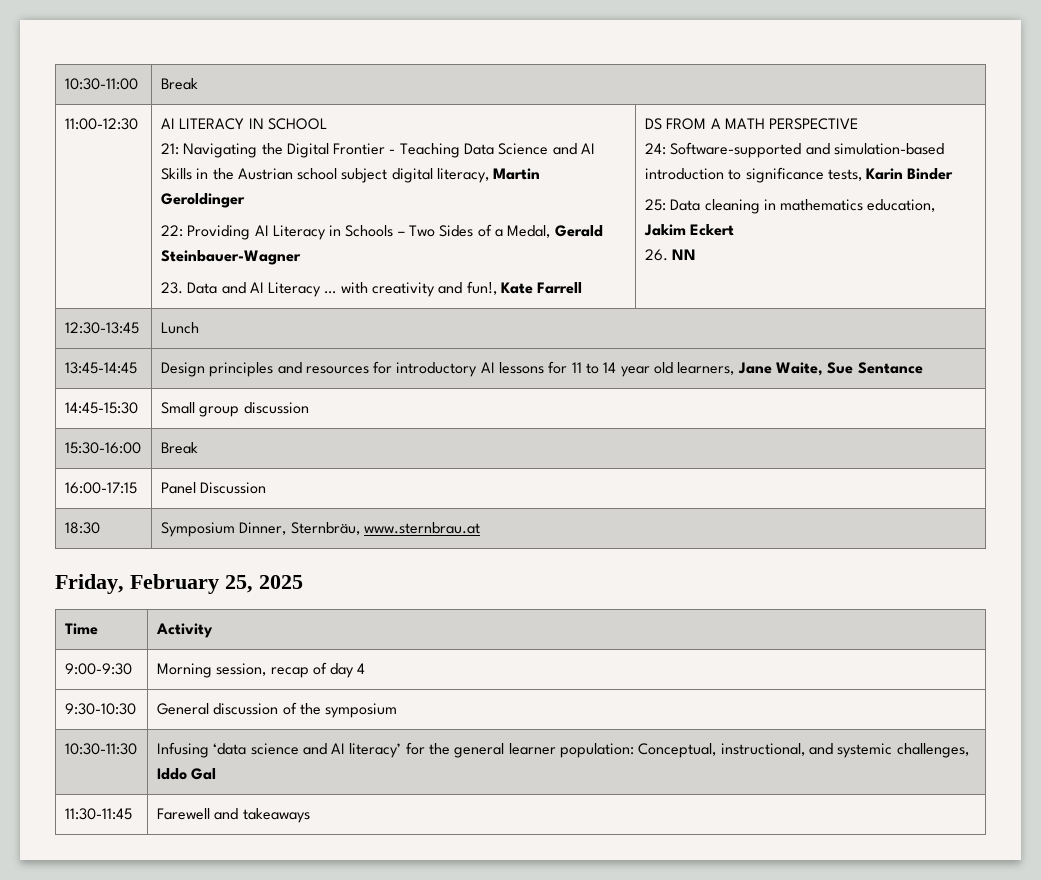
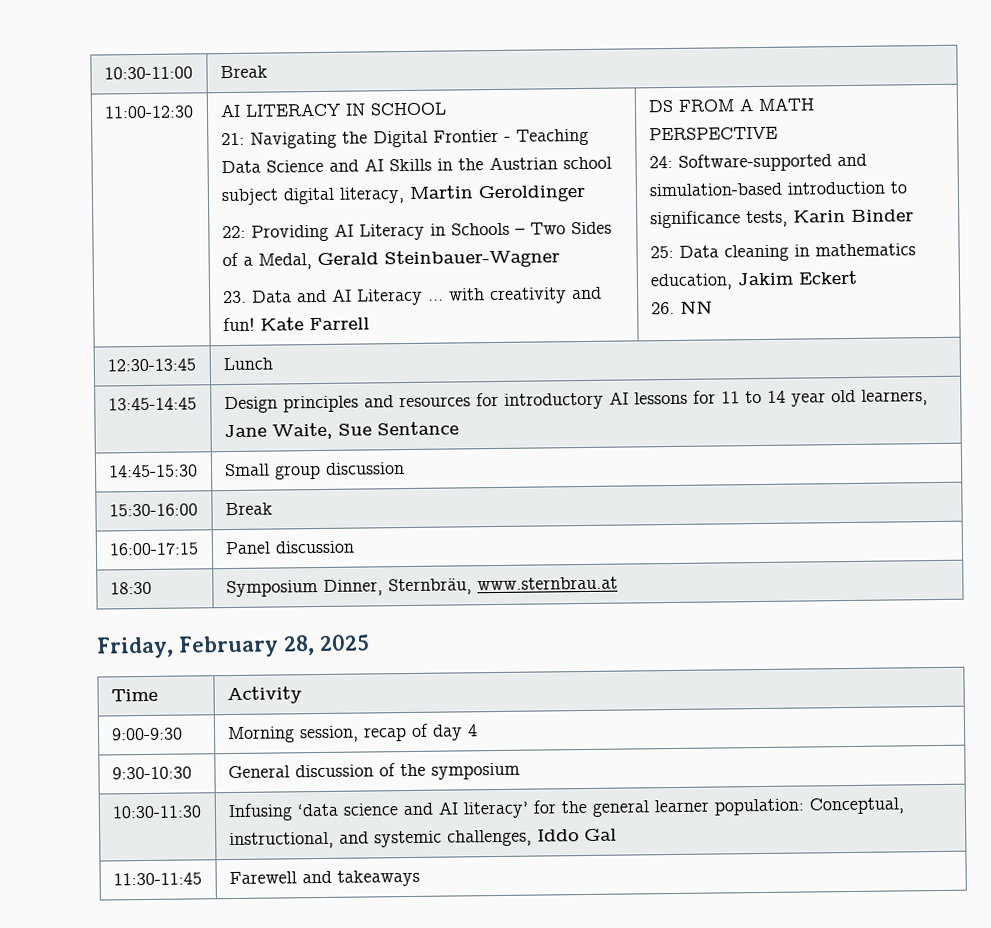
- 23. Data and AI Literacy … with creativity and fun!, Kate Farrell
+ 23. Data and AI Literacy … with creativity and fun! Kate Farrell
- 16:00-17:15 | Panel Discussion
+ 16:00-17:15 | Panel discussion
- Friday, February 25, 2025
+ Friday, February 28, 2025

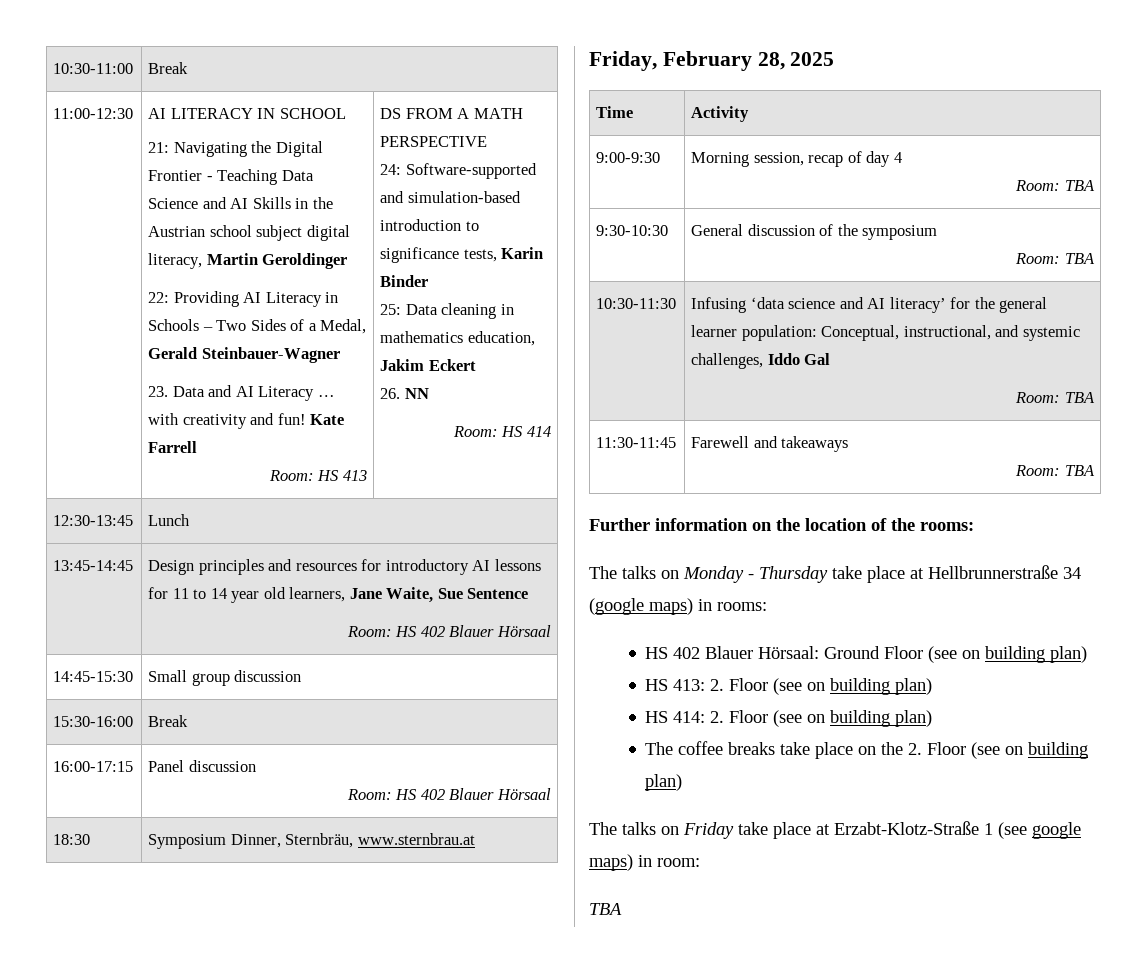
+ Room: HS 413
+ Room: HS 414
- 13:45-14:45 | Design principles and resources for introductory AI lessons for 11 to 14 year old learners, Jane Waite, Sue Sentance
+ 13:45-14:45 | Design principles and resources for introductory AI lessons for 11 to 14 year old learners, Jane Waite, Sue Sentence
+ Room: HS 402 Blauer Hörsaal
  16:00-17:15 | Panel discussion
+ Room: HS 402 Blauer Hörsaal
  9:00-9:30 | Morning session, recap of day 4
+ Room: TBA
  9:30-10:30 | General discussion of the symposium
+ Room: TBA
  10:30-11:30 | Infusing ‘data science and AI literacy’ for the general learner population: Conceptual, instructional, and systemic challenges, Iddo Gal
+ Room: TBA
  11:30-11:45 | Farewell and takeaways
+ Room: TBA
+ Further information on the location of the rooms:
+ The talks on Monday - Thursday take place at Hellbrunnerstraße 34 (google maps) in rooms:
+ HS 402 Blauer Hörsaal: Ground Floor (see on building plan)
+ HS 413: 2. Floor (see on building plan)
+ HS 414: 2. Floor (see on building plan)
+ The coffee breaks take place on the 2. Floor (see on building plan)
+ The talks on Friday take place at Erzabt-Klotz-Straße 1 (see google maps) in room:
+ TBA

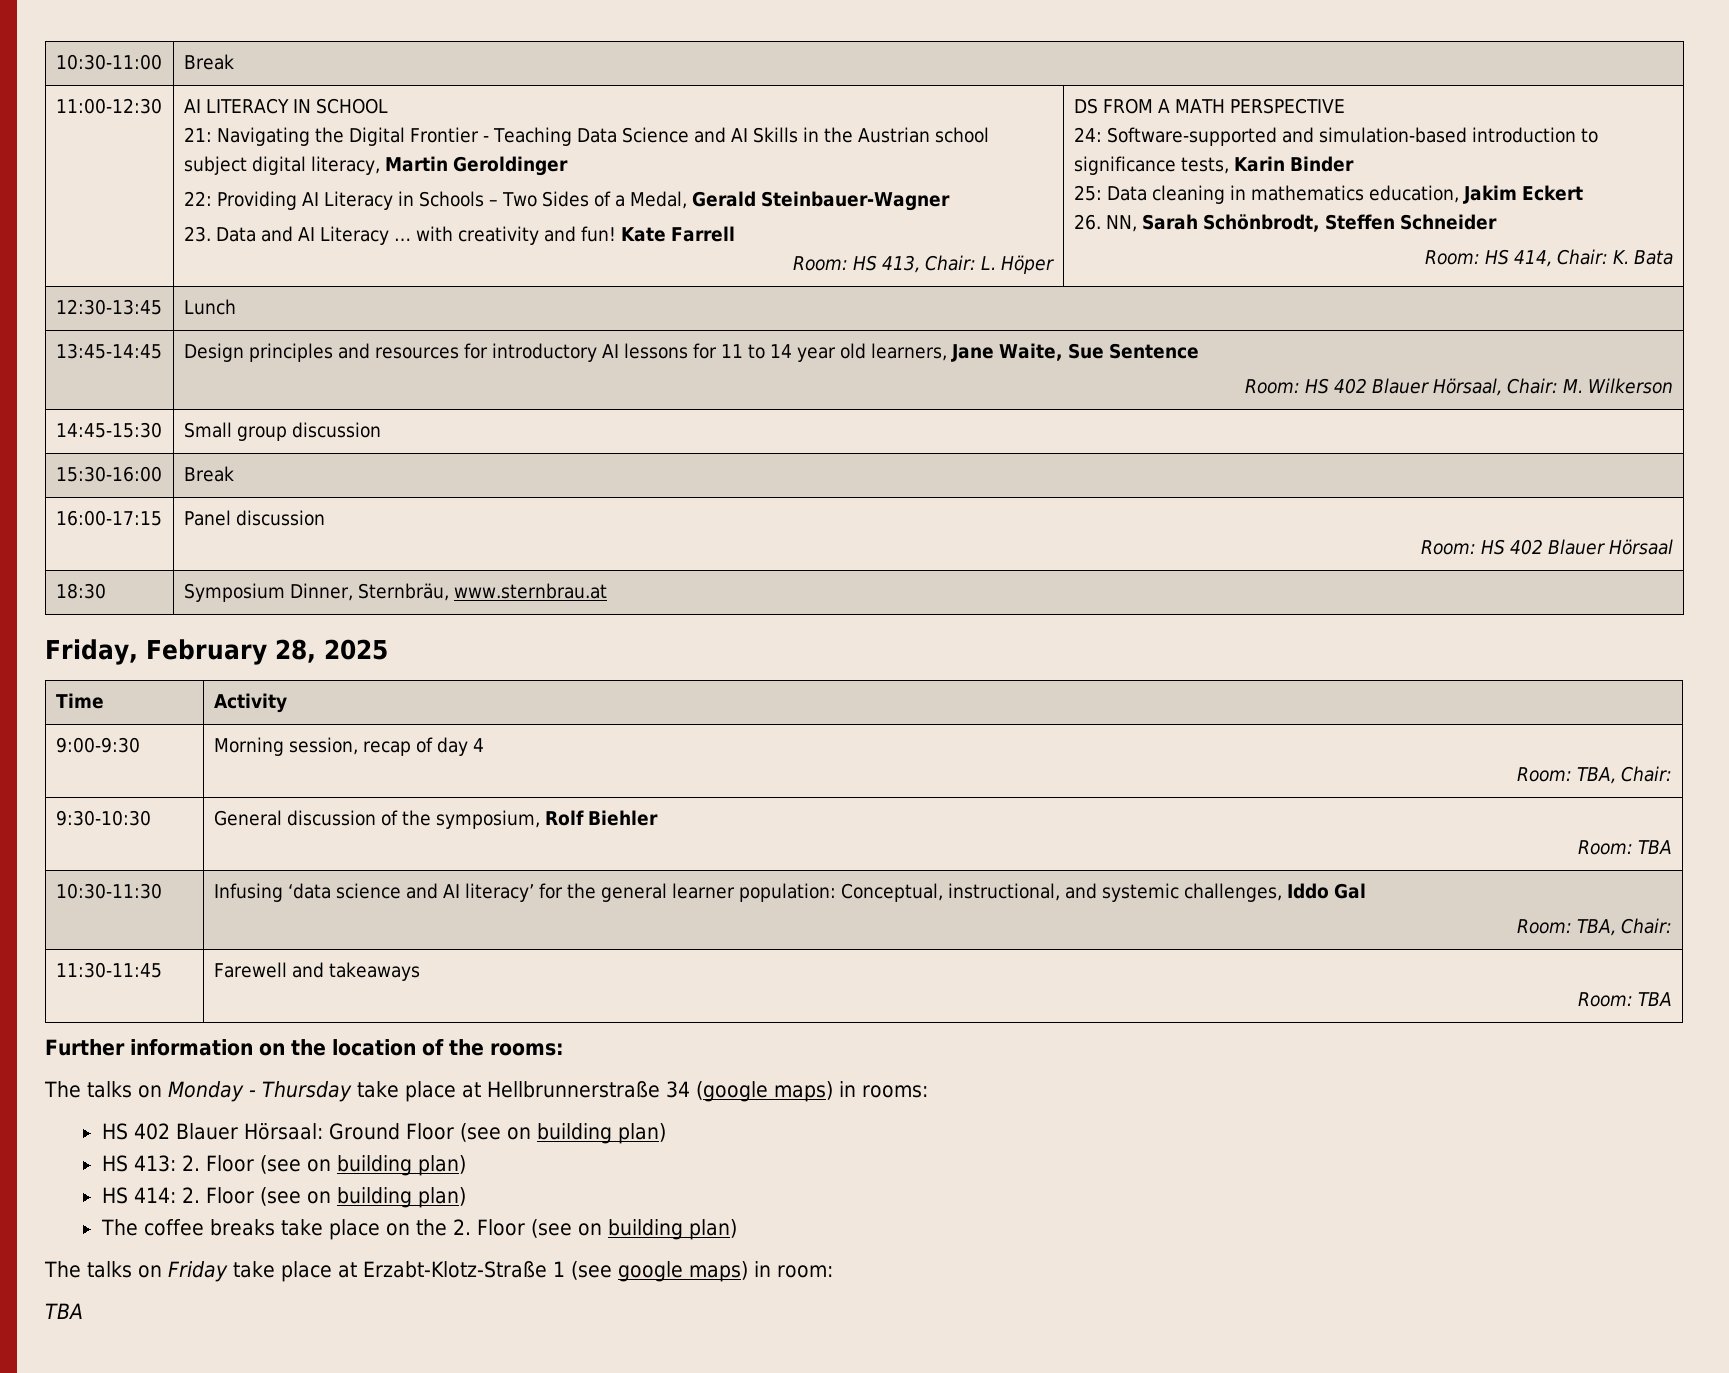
- Room: HS 413
+ Room: HS 413, Chair: L. Höper
- 26. NN
- Room: HS 414
+ 26. NN, Sarah Schönbrodt, Steffen Schneider
+ Room: HS 414, Chair: K. Bata
  13:45-14:45 | Design principles and resources for introductory AI lessons for 11 to 14 year old learners, Jane Waite, Sue Sentence
- Room: HS 402 Blauer Hörsaal
+ Room: HS 402 Blauer Hörsaal, Chair: M. Wilkerson
  9:00-9:30 | Morning session, recap of day 4
- Room: TBA
+ Room: TBA, Chair:
- 9:30-10:30 | General discussion of the symposium
+ 9:30-10:30 | General discussion of the symposium, Rolf Biehler
  10:30-11:30 | Infusing ‘data science and AI literacy’ for the general learner population: Conceptual, instructional, and systemic challenges, Iddo Gal
- Room: TBA
+ Room: TBA, Chair:

